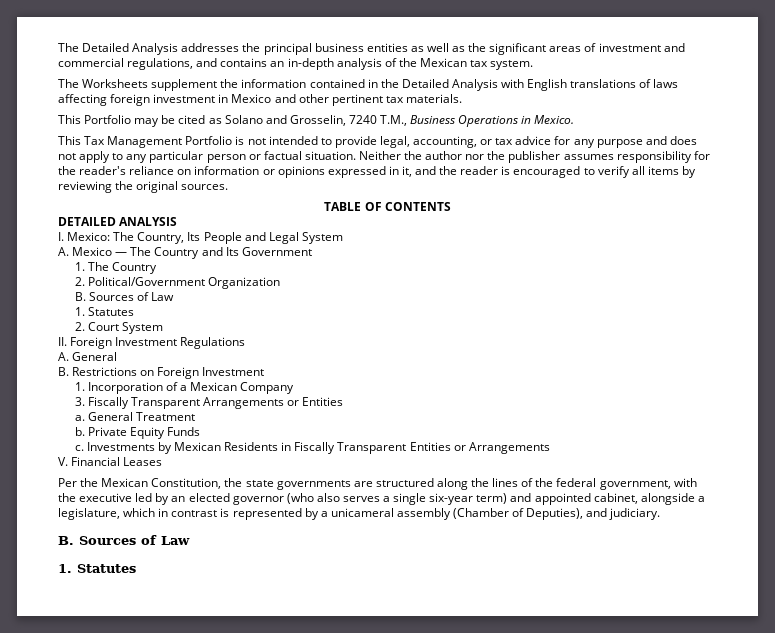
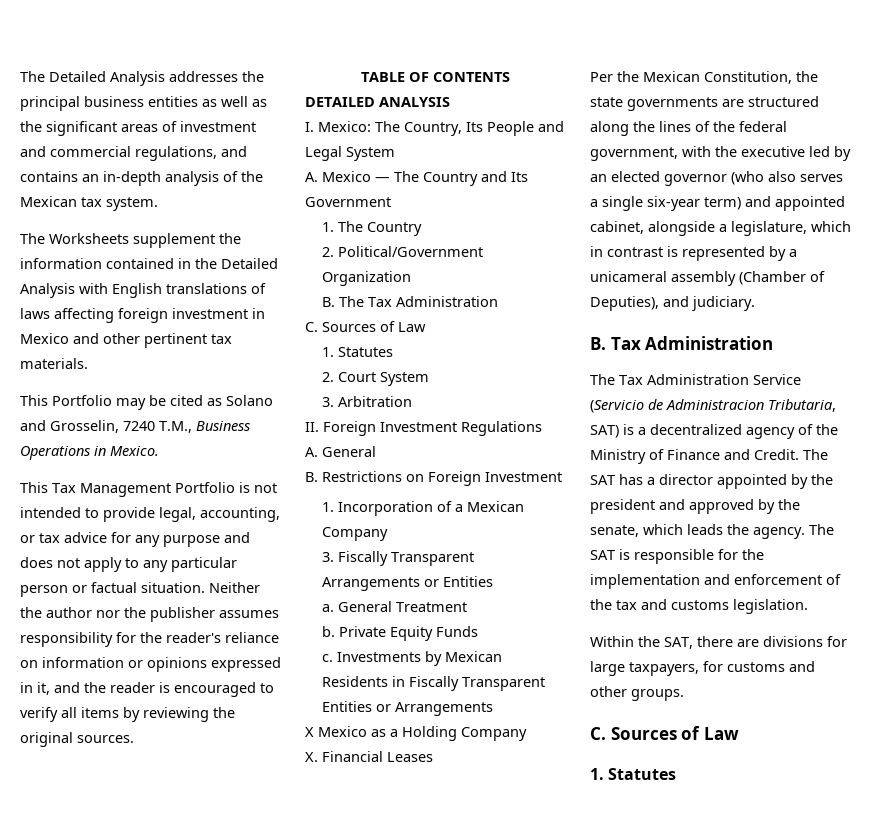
  2. Political/Government Organization
- B. Sources of Law
+ B. The Tax Administration
+ C. Sources of Law
+ 3. Arbitration
- V. Financial Leases
+ X Mexico as a Holding Company
+ X. Financial Leases
  Per the Mexican Constitution, the state governments are structured along the lines of the federal government, with the executive led by an elected governor (who also serves a single six-year term) and appointed cabinet, alongside a legislature, which in contrast is represented by a unicameral assembly (Chamber of Deputies), and judiciary.
- B. Sources of Law
+ B. Tax Administration
+ The Tax Administration Service (Servicio de Administracion Tributaria, SAT) is a decentralized agency of the Ministry of Finance and Credit. The SAT has a director appointed by the president and approved by the senate, which leads the agency. The SAT is responsible for the implementation and enforcement of the tax and customs legislation.
+ Within the SAT, there are divisions for large taxpayers, for customs and other groups.
+ C. Sources of Law

